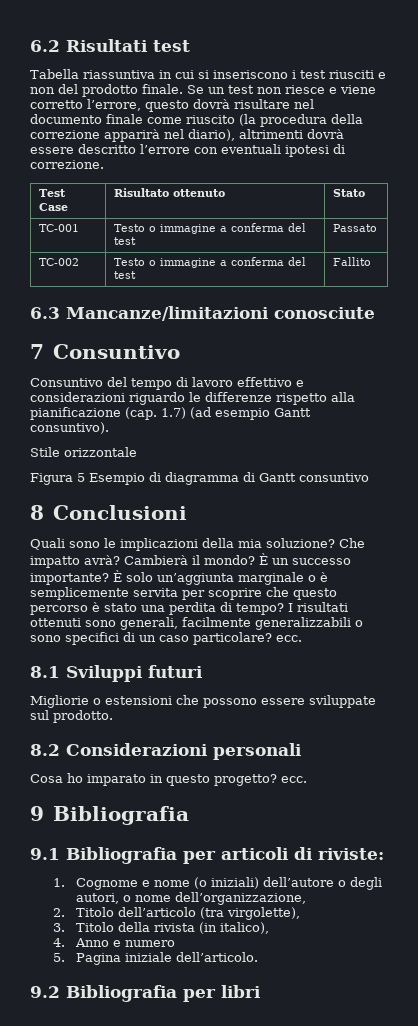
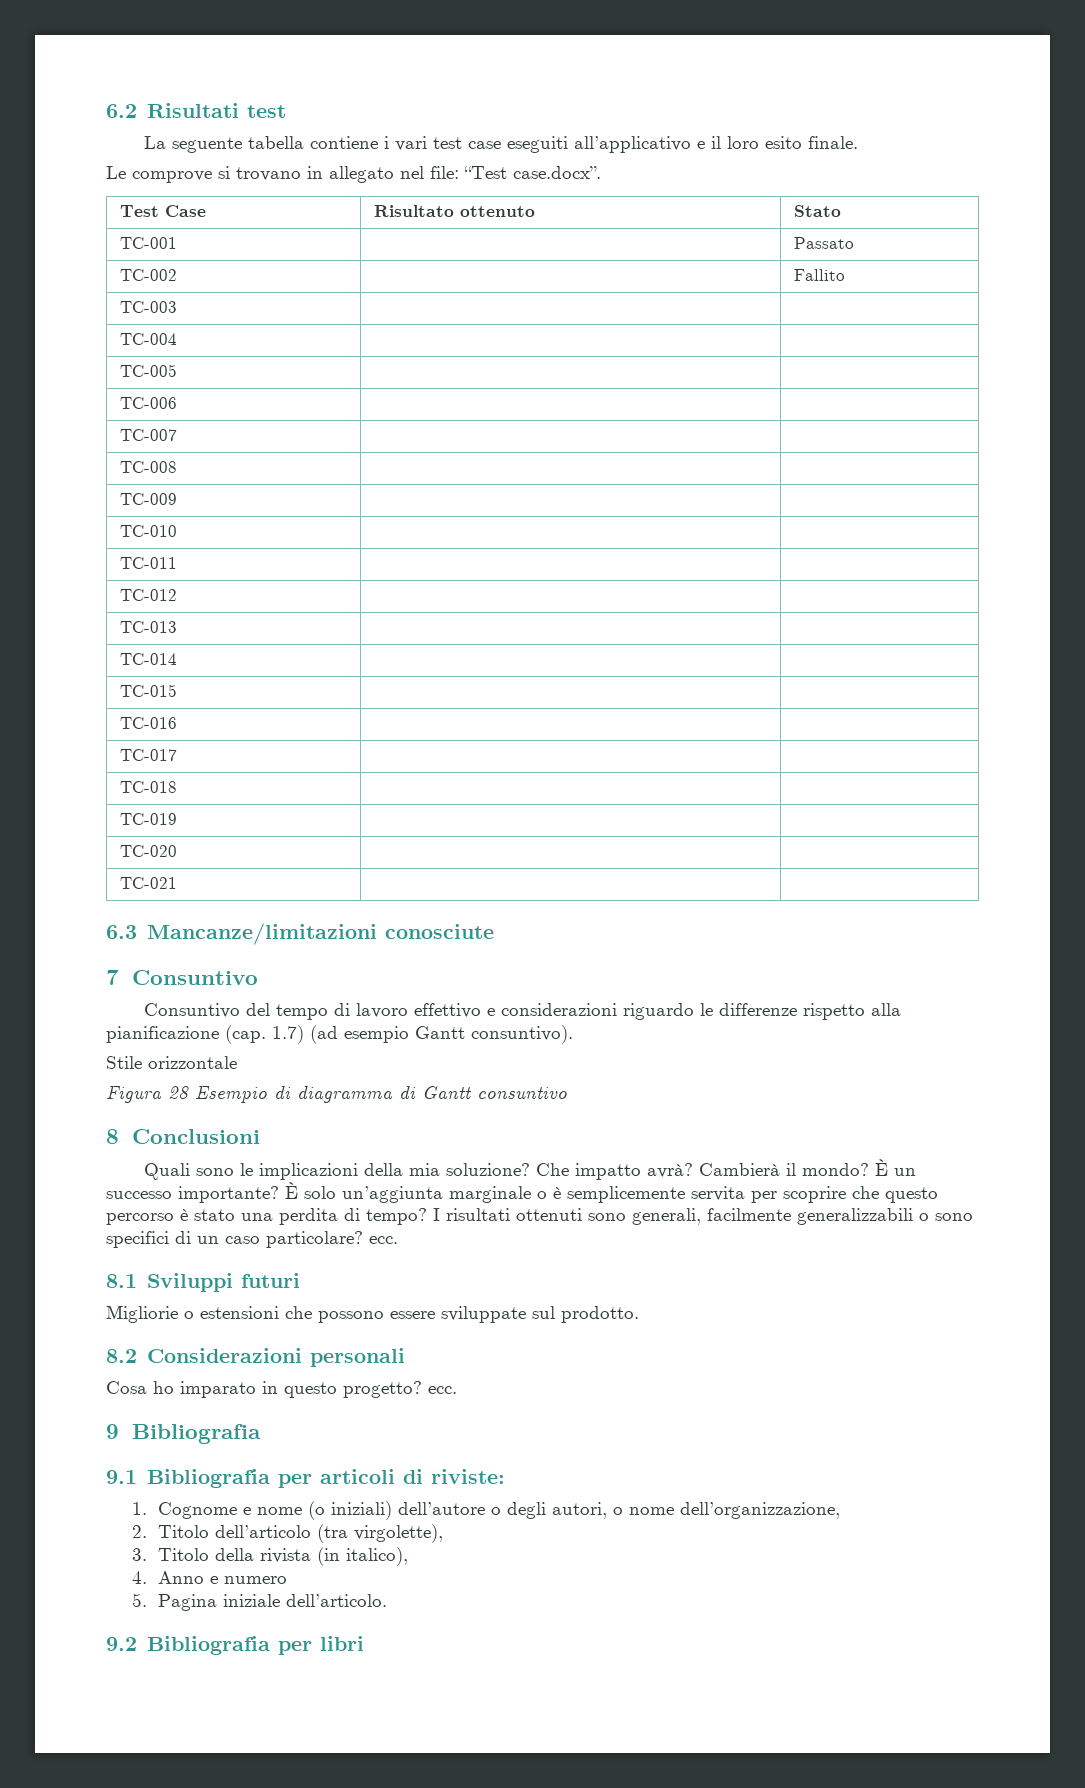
- Tabella riassuntiva in cui si inseriscono i test riusciti e non del prodotto finale. Se un test non riesce e viene corretto l’errore, questo dovrà risultare nel documento finale come riuscito (la procedura della correzione apparirà nel diario), altrimenti dovrà essere descritto l’errore con eventuali ipotesi di correzione.
+ La seguente tabella contiene i vari test case eseguiti all’applicativo e il loro esito finale.
+ Le comprove si trovano in allegato nel file: “Test case.docx”.
- TC-001 | Testo o immagine a conferma del test | Passato
- TC-002 | Testo o immagine a conferma del test | Fallito
+ TC-001 | | Passato
+ TC-002 | | Fallito
+ TC-003 | |
+ TC-004 | |
+ TC-005 | |
+ TC-006 | |
+ TC-007 | |
+ TC-008 | |
+ TC-009 | |
+ TC-010 | |
+ TC-011 | |
+ TC-012 | |
+ TC-013 | |
+ TC-014 | |
+ TC-015 | |
+ TC-016 | |
+ TC-017 | |
+ TC-018 | |
+ TC-019 | |
+ TC-020 | |
+ TC-021 | |
- Figura 5 Esempio di diagramma di Gantt consuntivo
+ Figura 28 Esempio di diagramma di Gantt consuntivo

